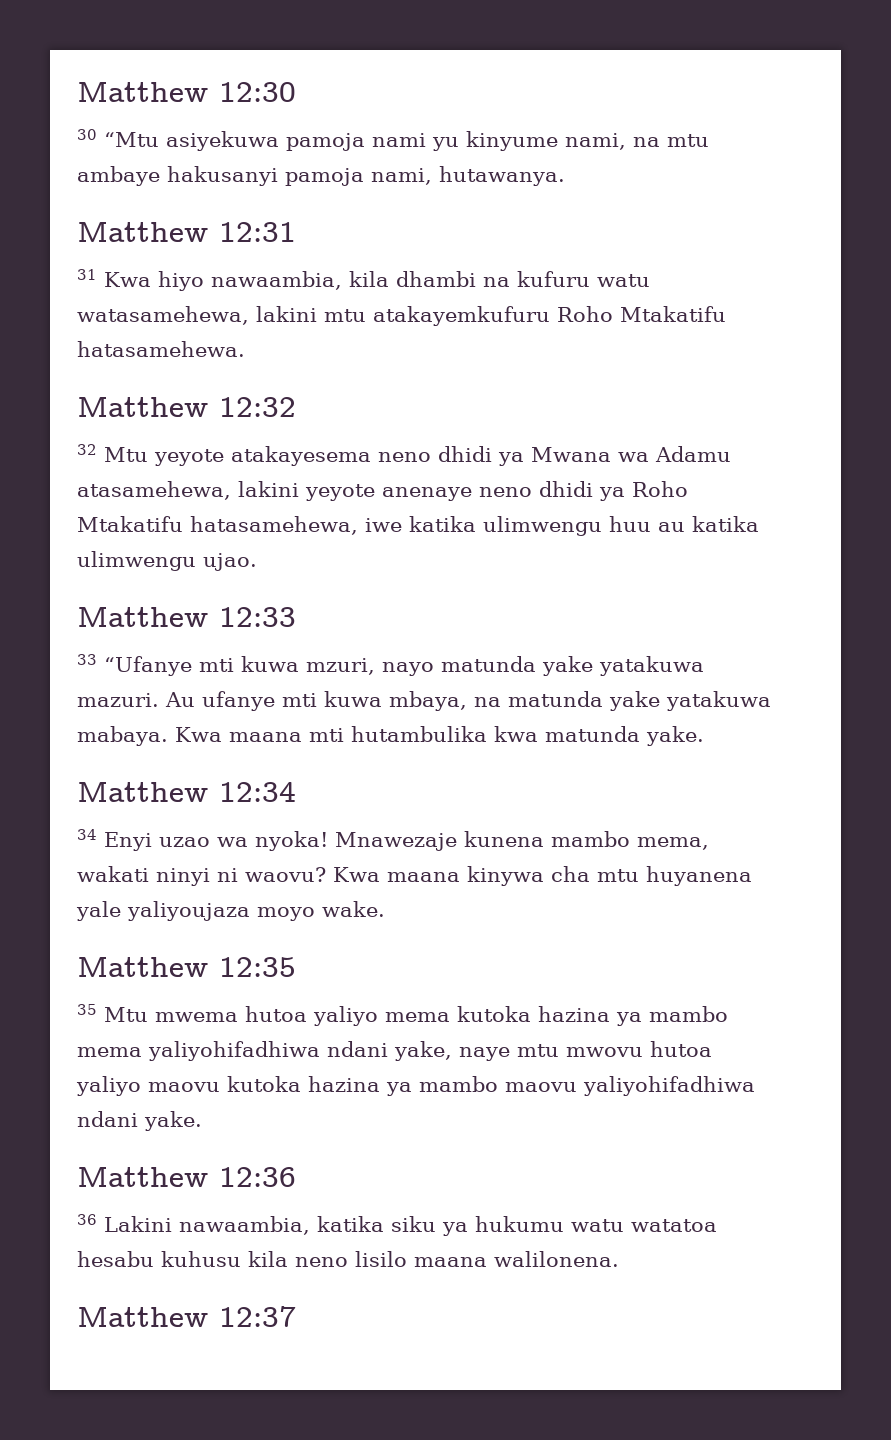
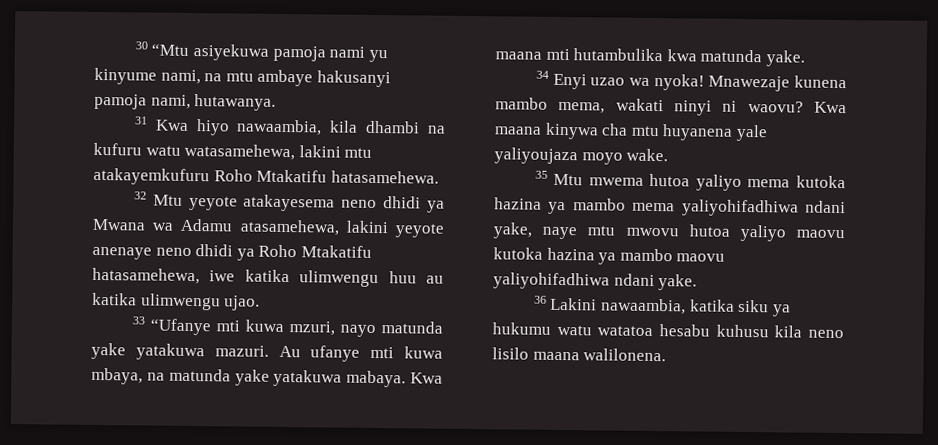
- Matthew 12:30
- Matthew 12:31
- Matthew 12:32
- Matthew 12:33
- Matthew 12:34
- Matthew 12:35
- Matthew 12:36
- Matthew 12:37

